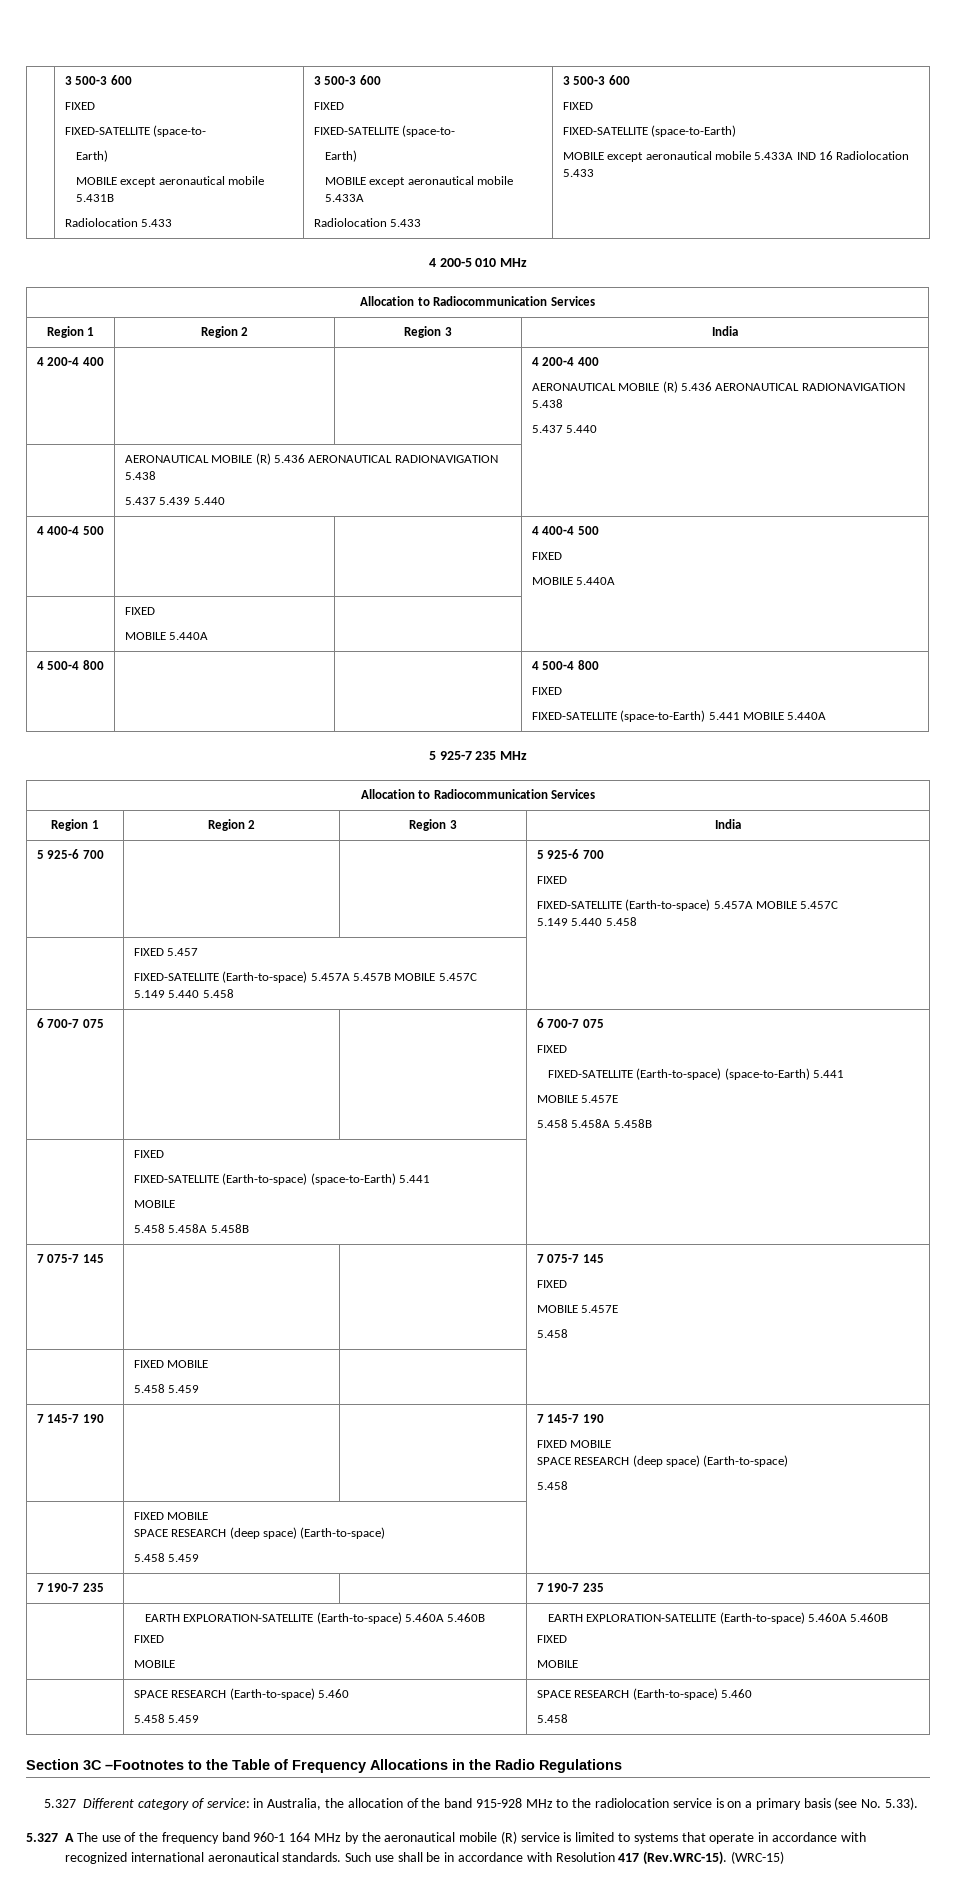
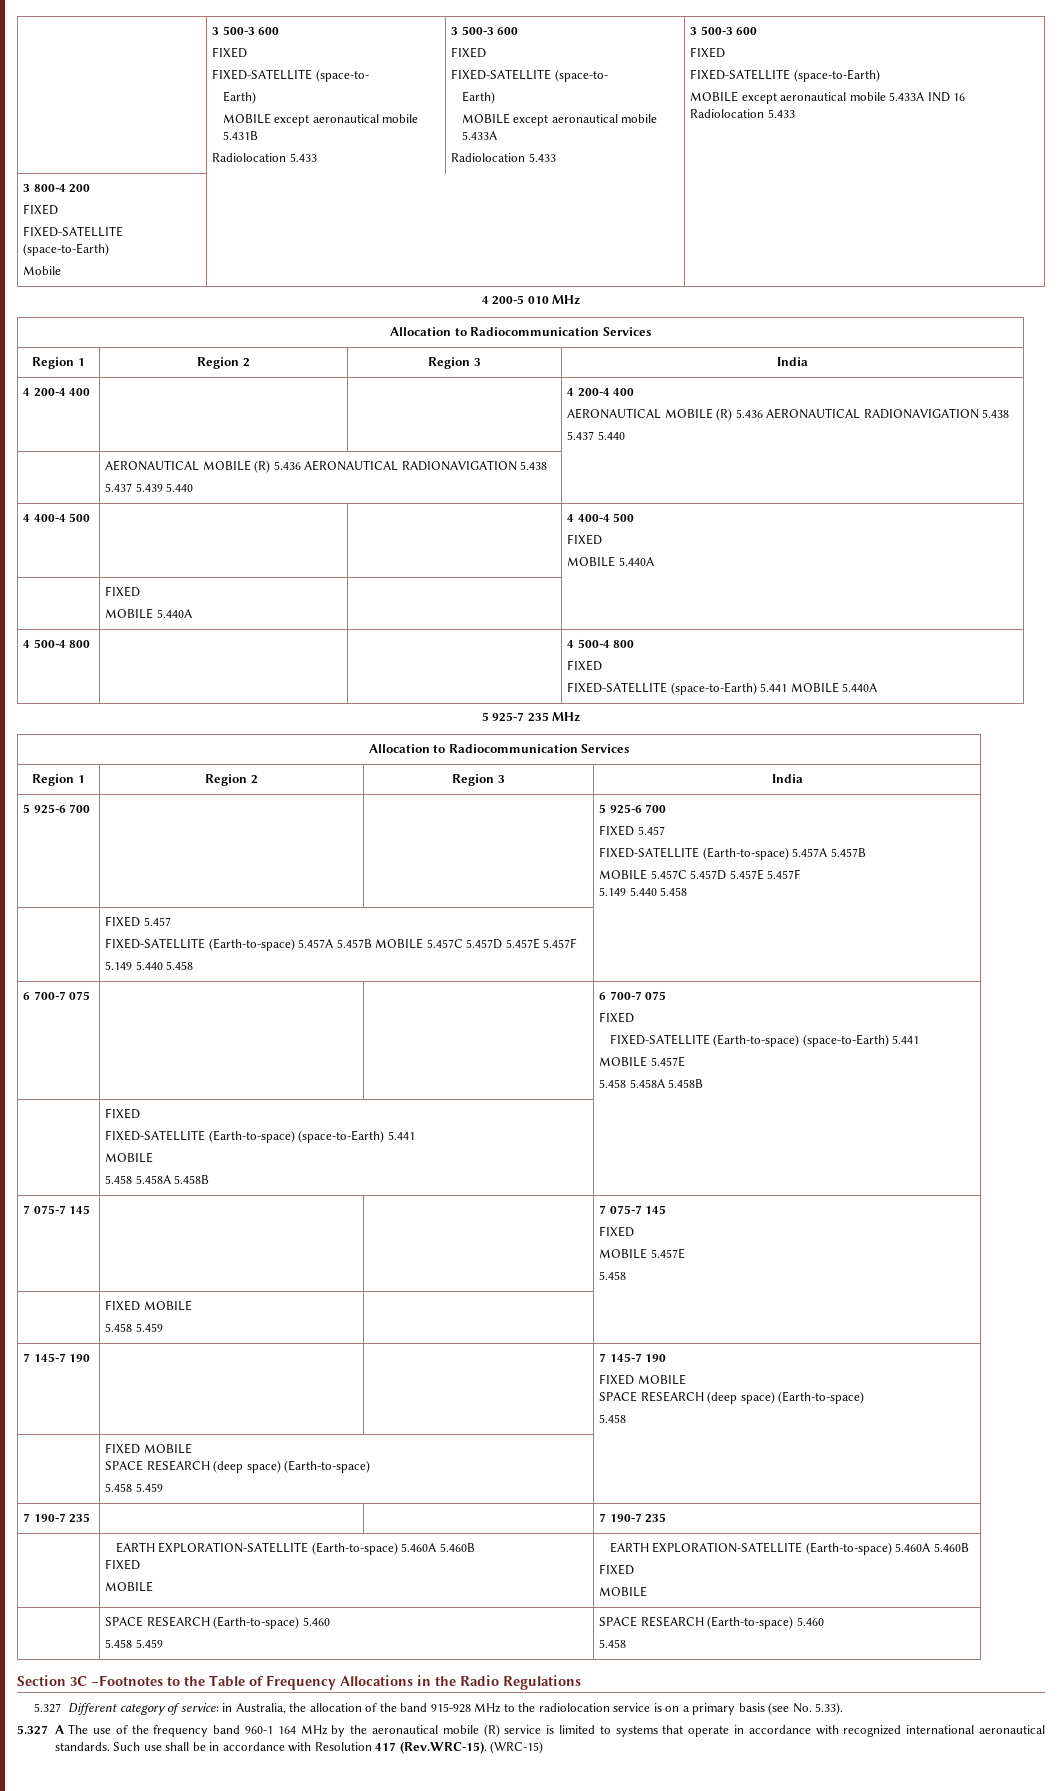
+ 3 800-4 200
+ FIXED
+ FIXED-SATELLITE (space-to-Earth)
+ Mobile | |
  5 925-6 700 | | | 5 925-6 700
- FIXED
- FIXED-SATELLITE (Earth-to-space) 5.457A MOBILE 5.457C
+ FIXED 5.457
+ FIXED-SATELLITE (Earth-to-space) 5.457A 5.457B
+ MOBILE 5.457C 5.457D 5.457E 5.457F
  | FIXED 5.457
- FIXED-SATELLITE (Earth-to-space) 5.457A 5.457B MOBILE 5.457C
+ FIXED-SATELLITE (Earth-to-space) 5.457A 5.457B MOBILE 5.457C 5.457D 5.457E 5.457F

